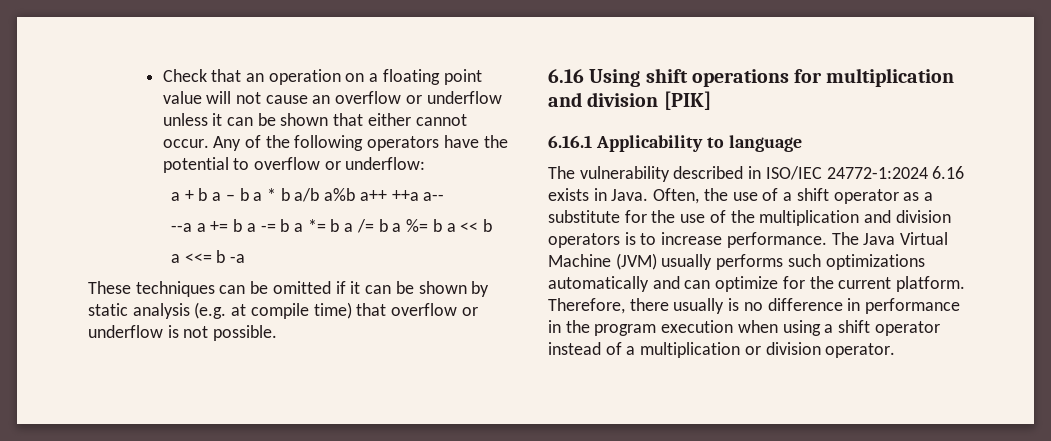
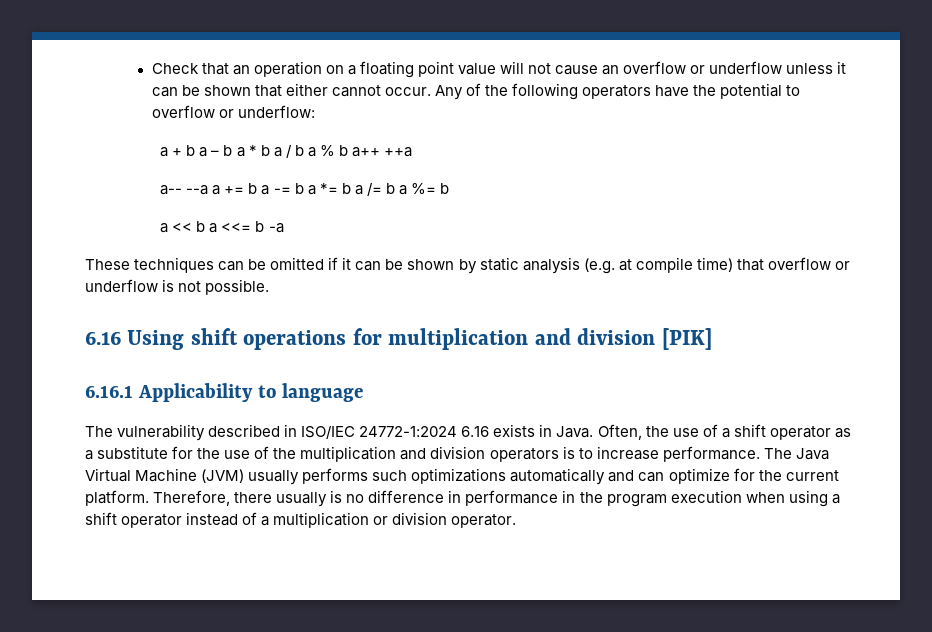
- a + b a – b a * b a/b a%b a++ ++a a--
- --a a += b a -= b a *= b a /= b a %= b a << b
- a <<= b -a
+ a + b a – b a * b a / b a % b a++ ++a
+ a-- --a a += b a -= b a *= b a /= b a %= b
+ a << b a <<= b -a

